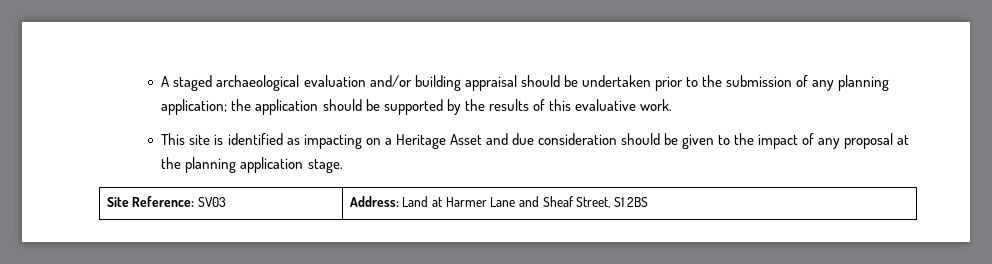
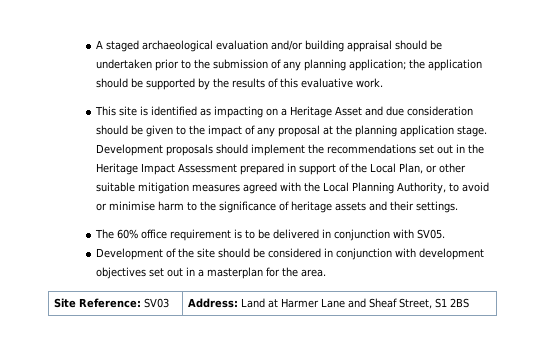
+ Development proposals should implement the recommendations set out in the Heritage Impact Assessment prepared in support of the Local Plan, or other suitable mitigation measures agreed with the Local Planning Authority, to avoid or minimise harm to the significance of heritage assets and their settings.
+ The 60% office requirement is to be delivered in conjunction with SV05.
+ Development of the site should be considered in conjunction with development objectives set out in a masterplan for the area.

